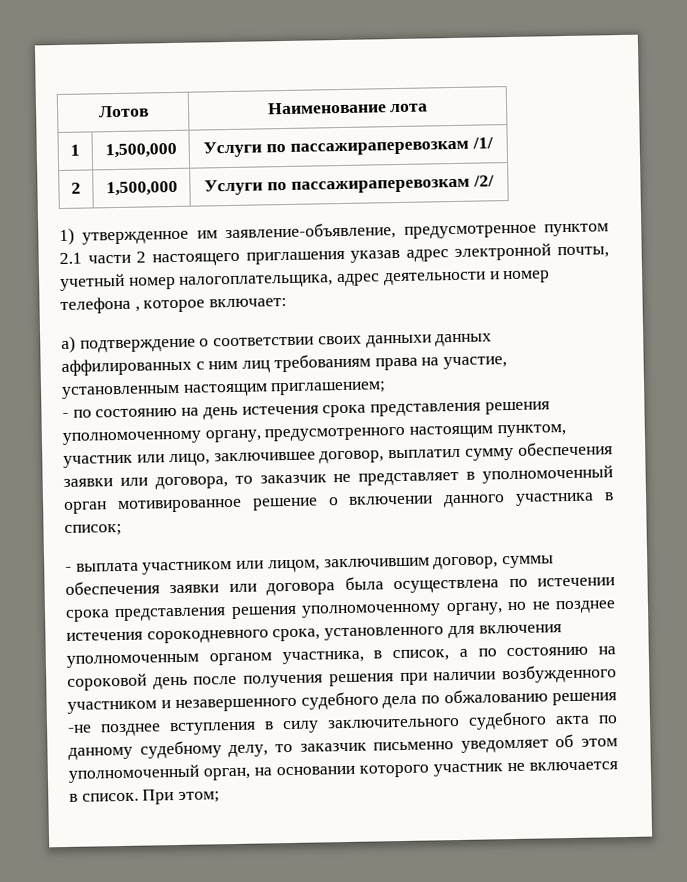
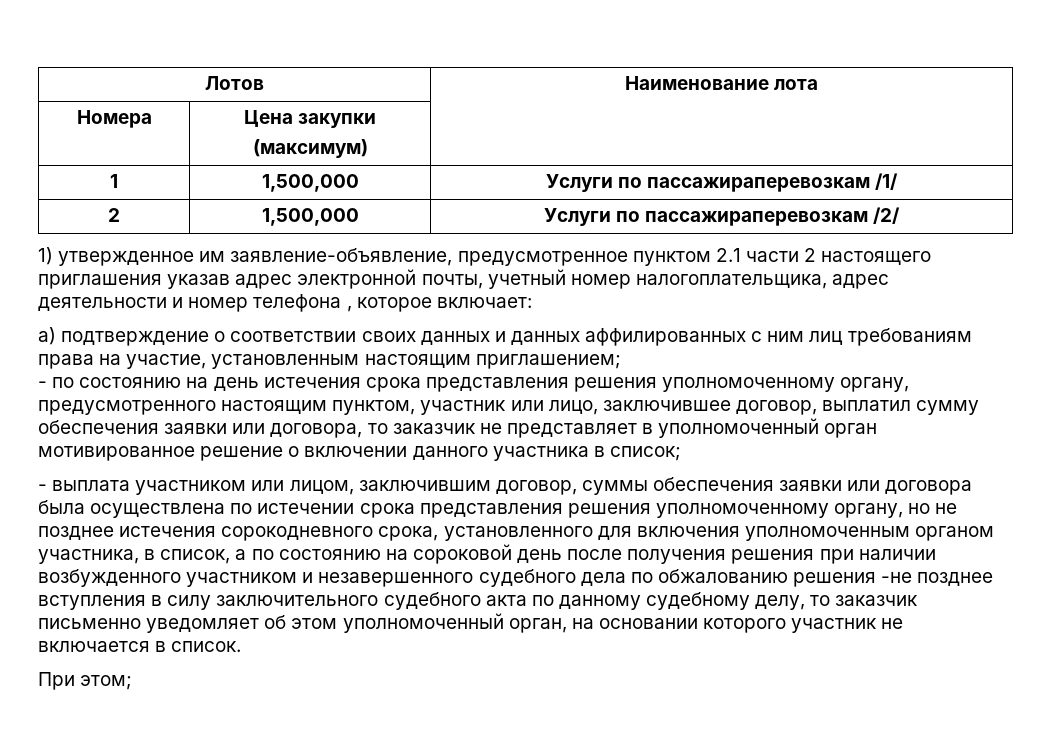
+ Номера | Цена закупки
+ (максимум) |
- а) подтверждение о соответствии своих данныхи данных аффилированных с ним лиц требованиям права на участие, установленным настоящим приглашением;
+ а) подтверждение о соответствии своих данных и данных аффилированных с ним лиц требованиям права на участие, установленным настоящим приглашением;
- - выплата участником или лицом, заключившим договор, суммы обеспечения заявки или договора была осуществлена по истечении срока представления решения уполномоченному органу, но не позднее истечения сорокодневного срока, установленного для включения уполномоченным органом участника, в список, а по состоянию на сороковой день после получения решения при наличии возбужденного участником и незавершенного судебного дела по обжалованию решения -не позднее вступления в силу заключительного судебного акта по данному судебному делу, то заказчик письменно уведомляет об этом уполномоченный орган, на основании которого участник не включается в список. При этом;
+ - выплата участником или лицом, заключившим договор, суммы обеспечения заявки или договора была осуществлена по истечении срока представления решения уполномоченному органу, но не позднее истечения сорокодневного срока, установленного для включения уполномоченным органом участника, в список, а по состоянию на сороковой день после получения решения при наличии возбужденного участником и незавершенного судебного дела по обжалованию решения -не позднее вступления в силу заключительного судебного акта по данному судебному делу, то заказчик письменно уведомляет об этом уполномоченный орган, на основании которого участник не включается в список.
+ При этом;

